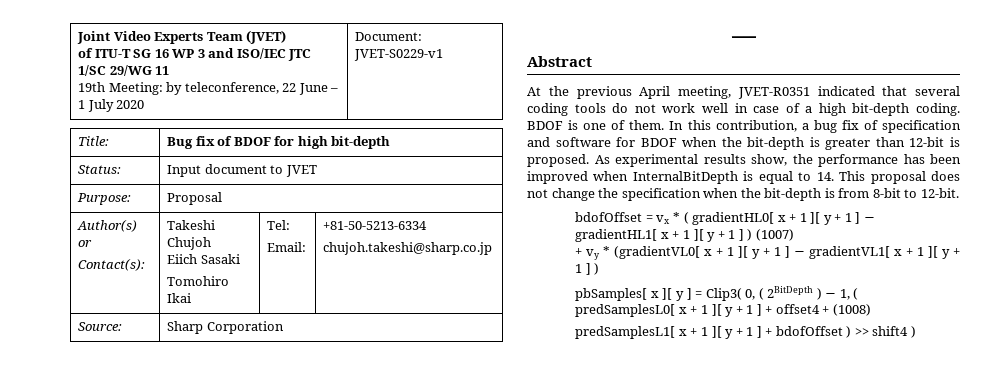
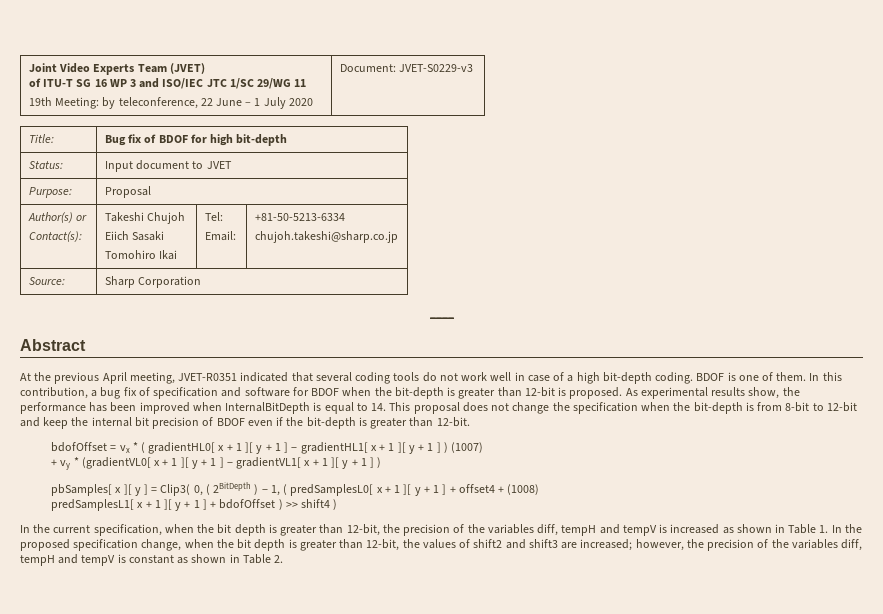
  Joint Video Experts Team (JVET)
  of ITU-T SG 16 WP 3 and ISO/IEC JTC 1/SC 29/WG 11
- 19th Meeting: by teleconference, 22 June – 1 July 2020 | Document: JVET-S0229-v1
+ 19th Meeting: by teleconference, 22 June – 1 July 2020 | Document: JVET-S0229-v3
- As experimental results show, the performance has been improved when InternalBitDepth is equal to 14. This proposal does not change the specification when the bit-depth is from 8-bit to 12-bit.
+ As experimental results show, the performance has been improved when InternalBitDepth is equal to 14. This proposal does not change the specification when the bit-depth is from 8-bit to 12-bit and keep the internal bit precision of BDOF even if the bit-depth is greater than 12-bit.
+ In the current specification, when the bit depth is greater than 12-bit, the precision of the variables diff, tempH and tempV is increased as shown in Table 1. In the proposed specification change, when the bit depth is greater than 12-bit, the values of shift2 and shift3 are increased; however, the precision of the variables diff, tempH and tempV is constant as shown in Table 2.

